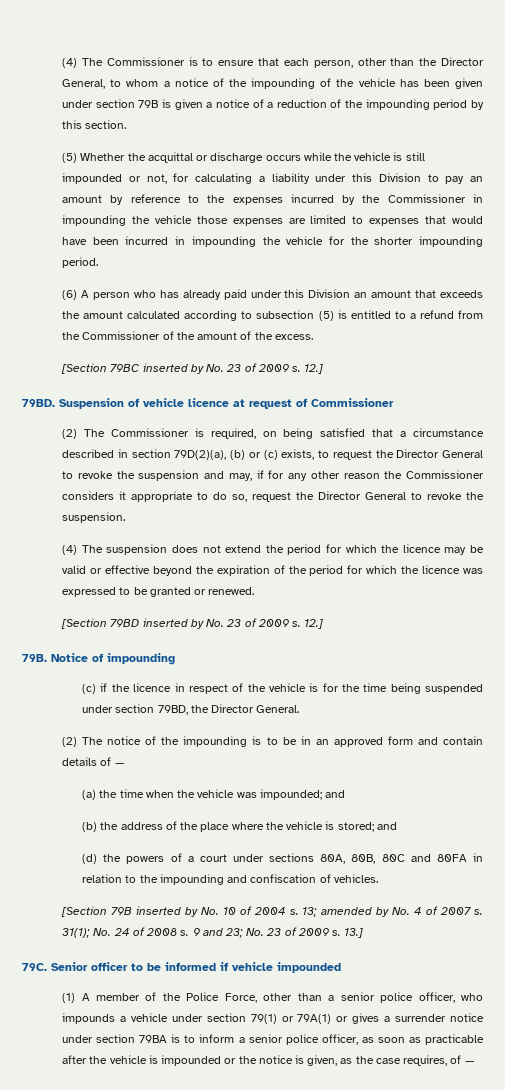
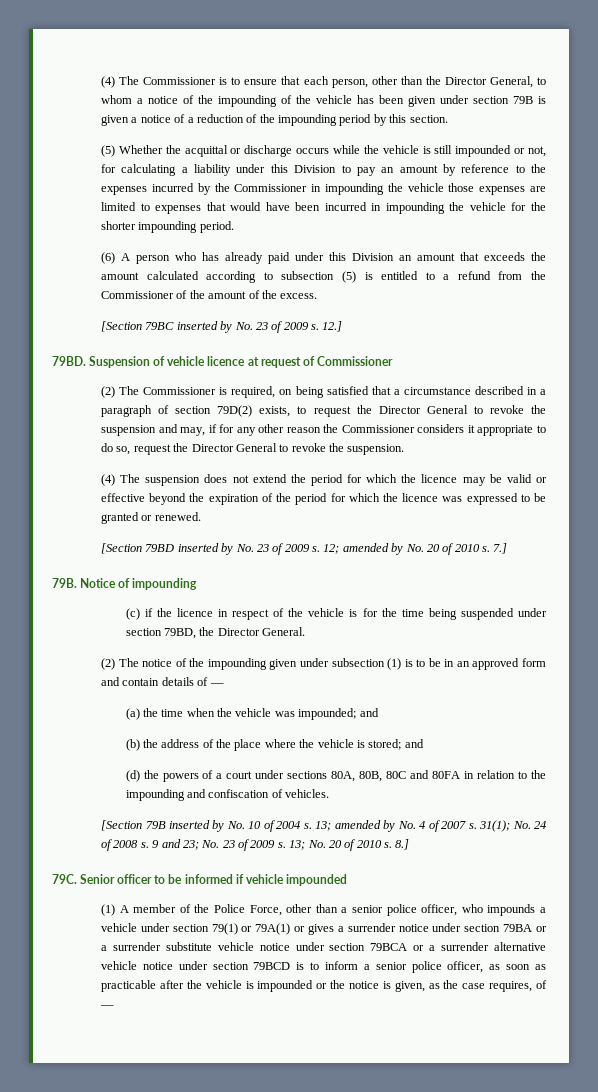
- (2) The Commissioner is required, on being satisfied that a circumstance described in section 79D(2)(a), (b) or (c) exists, to request the Director General to revoke the suspension and may, if for any other reason the Commissioner considers it appropriate to do so, request the Director General to revoke the suspension.
+ (2) The Commissioner is required, on being satisfied that a circumstance described in a paragraph of section 79D(2) exists, to request the Director General to revoke the suspension and may, if for any other reason the Commissioner considers it appropriate to do so, request the Director General to revoke the suspension.
- [Section 79BD inserted by No. 23 of 2009 s. 12.]
+ [Section 79BD inserted by No. 23 of 2009 s. 12; amended by No. 20 of 2010 s. 7.]
- (2) The notice of the impounding is to be in an approved form and contain details of —
+ (2) The notice of the impounding given under subsection (1) is to be in an approved form and contain details of —
- 13.]
+ 13; No. 20 of 2010 s. 8.]
- (1) A member of the Police Force, other than a senior police officer, who impounds a vehicle under section 79(1) or 79A(1) or gives a surrender notice under section 79BA is to inform a senior police officer, as soon as practicable after the vehicle is impounded or the notice is given, as the case requires, of —
+ (1) A member of the Police Force, other than a senior police officer, who impounds a vehicle under section 79(1) or 79A(1) or gives a surrender notice under section 79BA or a surrender substitute vehicle notice under section 79BCA or a surrender alternative vehicle notice under section 79BCD is to inform a senior police officer, as soon as practicable after the vehicle is impounded or the notice is given, as the case requires, of —

